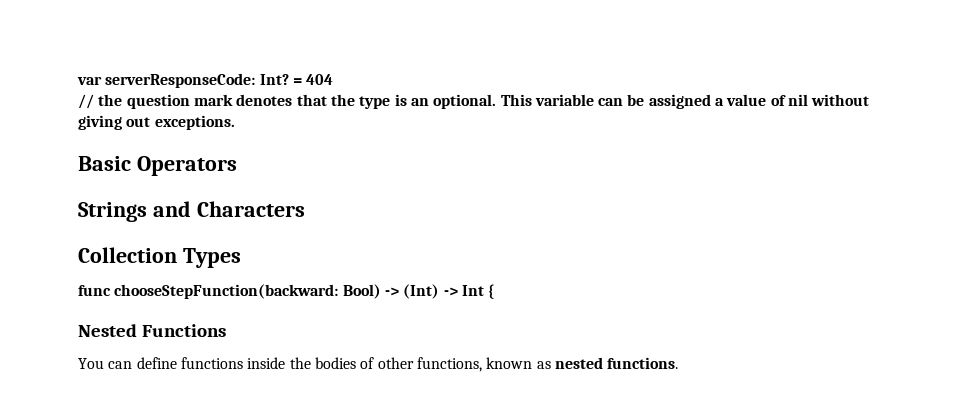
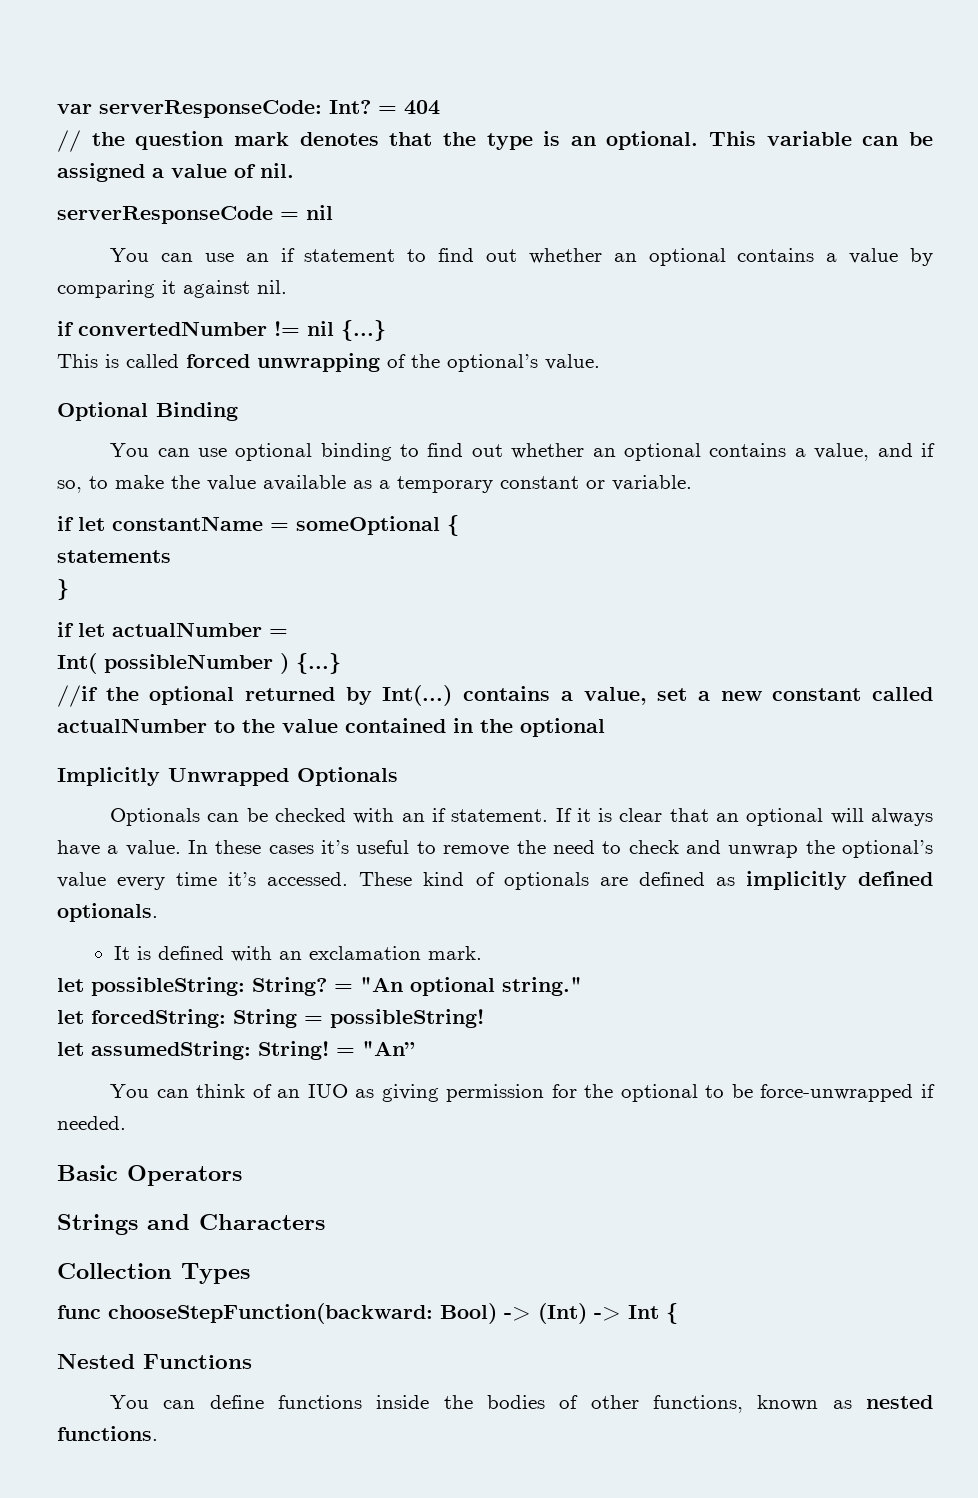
- This variable can be assigned a value of nil without giving out exceptions.
+ This variable can be assigned a value of nil.
+ serverResponseCode = nil
+ You can use an if statement to find out whether an optional contains a value by comparing it against nil.
+ if convertedNumber != nil {...}
+ This is called forced unwrapping of the optional’s value.
+ Optional Binding
+ You can use optional binding to find out whether an optional contains a value, and if so, to make the value available as a temporary constant or variable.
+ if let constantName = someOptional {
+ statements
+ }
+ if let actualNumber =
+ Int( possibleNumber ) {...}
+ //if the optional returned by Int(...) contains a value, set a new constant called actualNumber to the value contained in the optional
+ Implicitly Unwrapped Optionals
+ Optionals can be checked with an if statement. If it is clear that an optional will always have a value. In these cases it’s useful to remove the need to check and unwrap the optional’s value every time it’s accessed. These kind of optionals are defined as implicitly defined optionals.
+ It is defined with an exclamation mark.
+ let possibleString: String? = "An optional string."
+ let forcedString: String = possibleString!
+ let assumedString: String! = "An”
+ You can think of an IUO as giving permission for the optional to be force-unwrapped if needed.

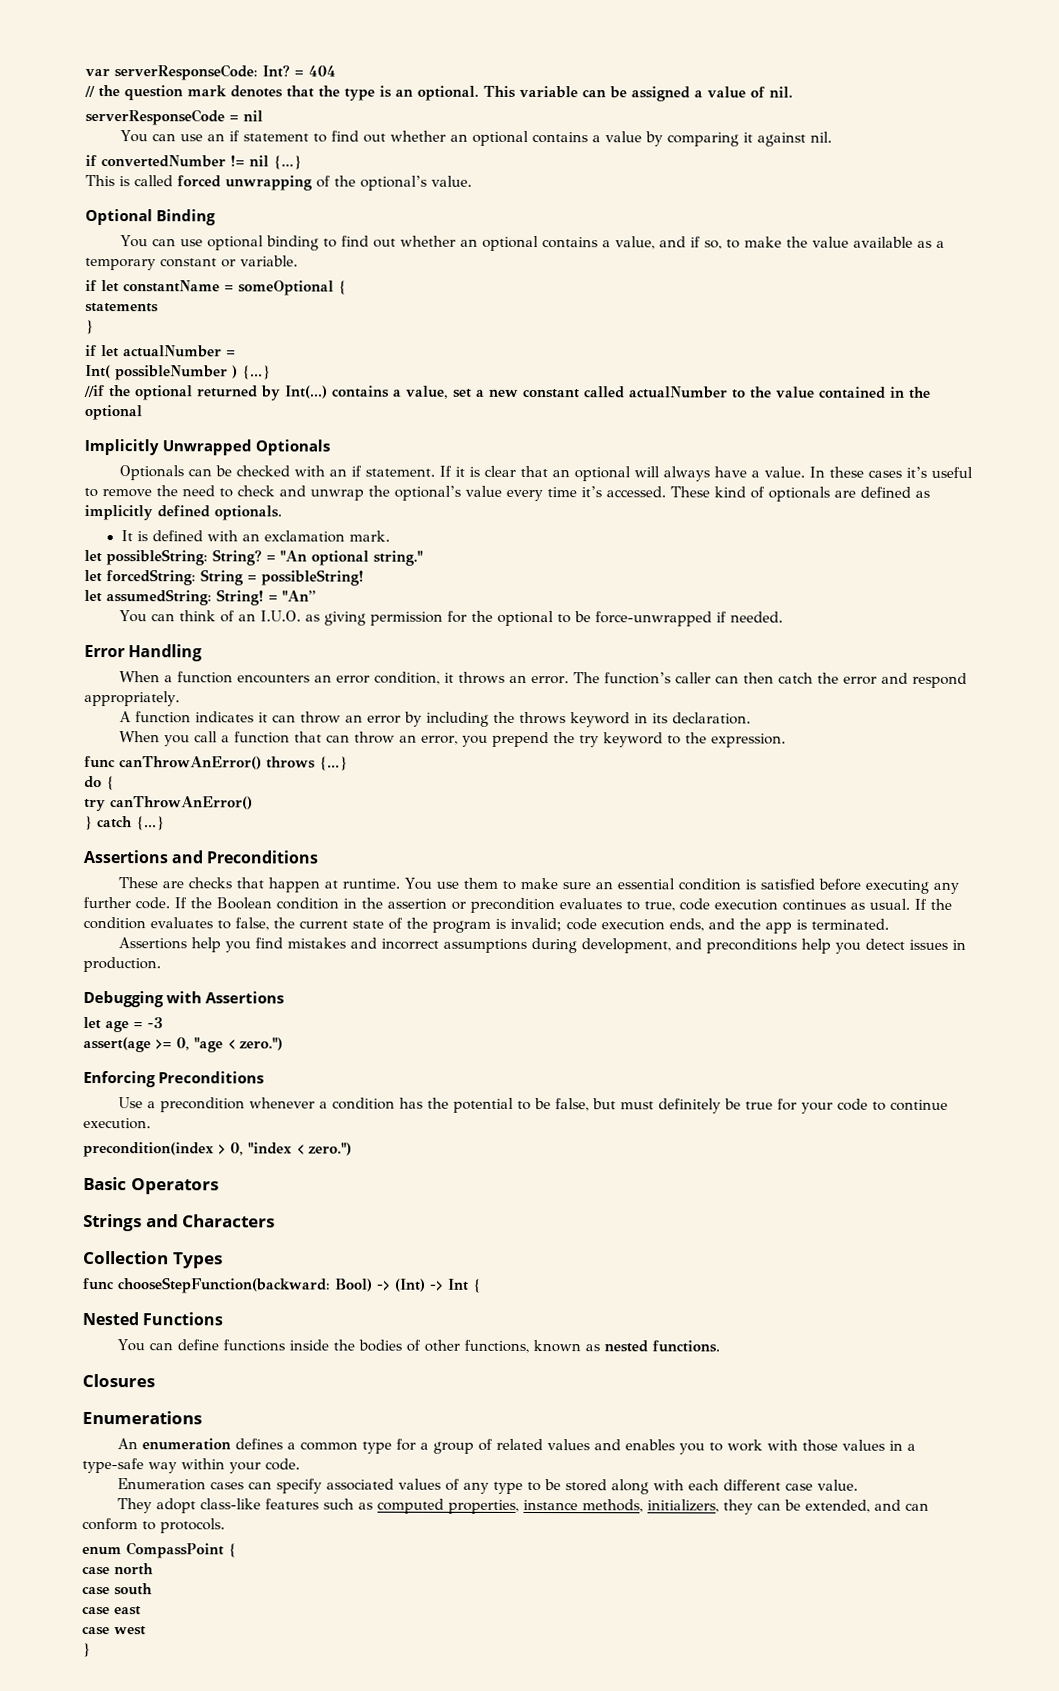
- You can think of an IUO as giving permission for the optional to be force-unwrapped if needed.
+ You can think of an I.U.O. as giving permission for the optional to be force-unwrapped if needed.
+ Error Handling
+ When a function encounters an error condition, it throws an error. The function’s caller can then catch the error and respond appropriately.
+ A function indicates it can throw an error by including the throws keyword in its declaration.
+ When you call a function that can throw an error, you prepend the try keyword to the expression.
+ func canThrowAnError() throws {...}
+ do {
+ try canThrowAnError()
+ } catch {...}
+ Assertions and Preconditions
+ These are checks that happen at runtime. You use them to make sure an essential condition is satisfied before executing any further code. If the Boolean condition in the assertion or precondition evaluates to true, code execution continues as usual. If the condition evaluates to false, the current state of the program is invalid; code execution ends, and the app is terminated.
+ Assertions help you find mistakes and incorrect assumptions during development, and preconditions help you detect issues in production.
+ Debugging with Assertions
+ let age = -3
+ assert(age >= 0, "age < zero.")
+ Enforcing Preconditions
+ Use a precondition whenever a condition has the potential to be false, but must definitely be true for your code to continue execution.
+ precondition(index > 0, "index < zero.")
+ Closures
+ Enumerations
+ An enumeration defines a common type for a group of related values and enables you to work with those values in a type-safe way within your code.
+ Enumeration cases can specify associated values of any type to be stored along with each different case value.
+ They adopt class-like features such as computed properties, instance methods, initializers, they can be extended, and can conform to protocols.
+ enum CompassPoint {
+ case north
+ case south
+ case east
+ case west
+ }

